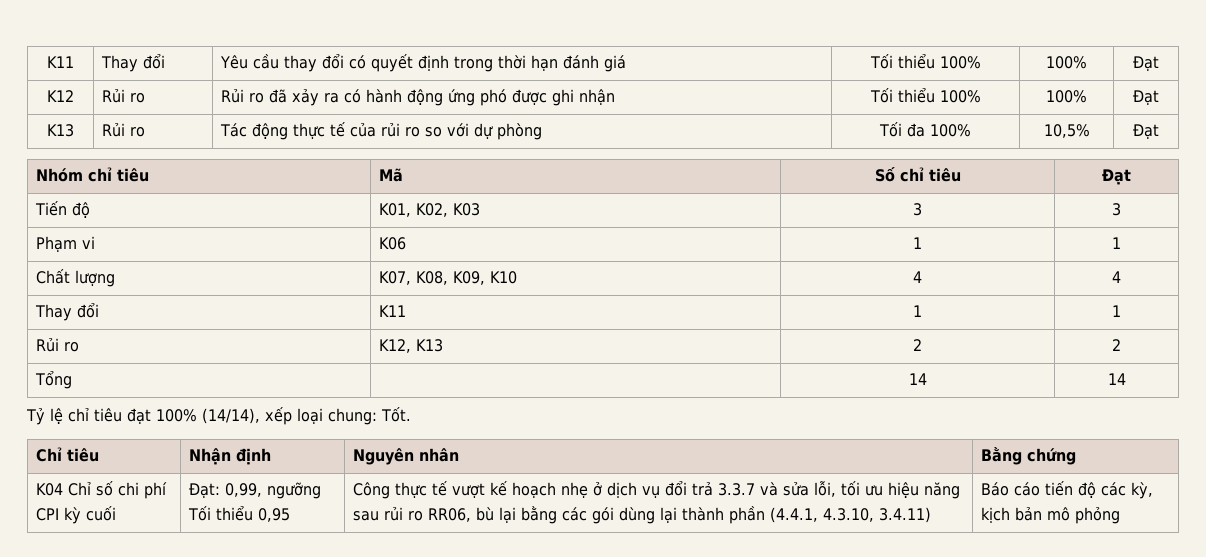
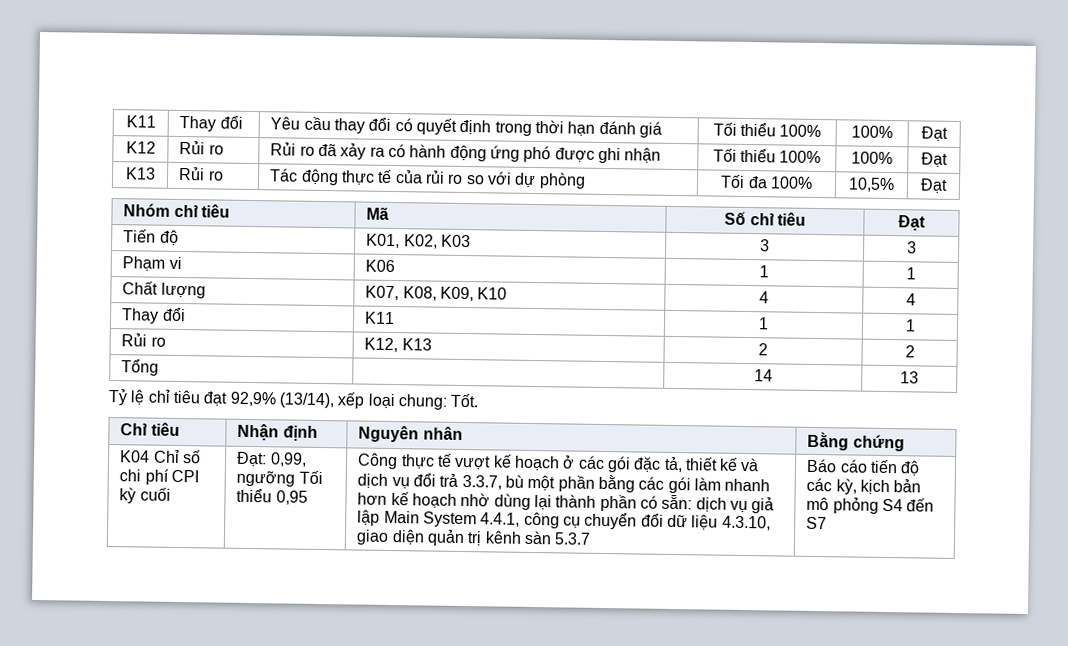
- Tổng | | 14 | 14
+ Tổng | | 14 | 13
- Tỷ lệ chỉ tiêu đạt 100% (14/14), xếp loại chung: Tốt.
+ Tỷ lệ chỉ tiêu đạt 92,9% (13/14), xếp loại chung: Tốt.
- Công thực tế vượt kế hoạch nhẹ ở dịch vụ đổi trả 3.3.7 và sửa lỗi, tối ưu hiệu năng sau rủi ro RR06, bù lại bằng các gói dùng lại thành phần (4.4.1, 4.3.10, 3.4.11)
+ Công thực tế vượt kế hoạch ở các gói đặc tả, thiết kế và dịch vụ đổi trả 3.3.7, bù một phần bằng các gói làm nhanh hơn kế hoạch nhờ dùng lại thành phần có sẵn: dịch vụ giả lập Main System 4.4.1, công cụ chuyển đổi dữ liệu 4.3.10, giao diện quản trị kênh sàn 5.3.7
- Báo cáo tiến độ các kỳ, kịch bản mô phỏng
+ Báo cáo tiến độ các kỳ, kịch bản mô phỏng S4 đến S7

